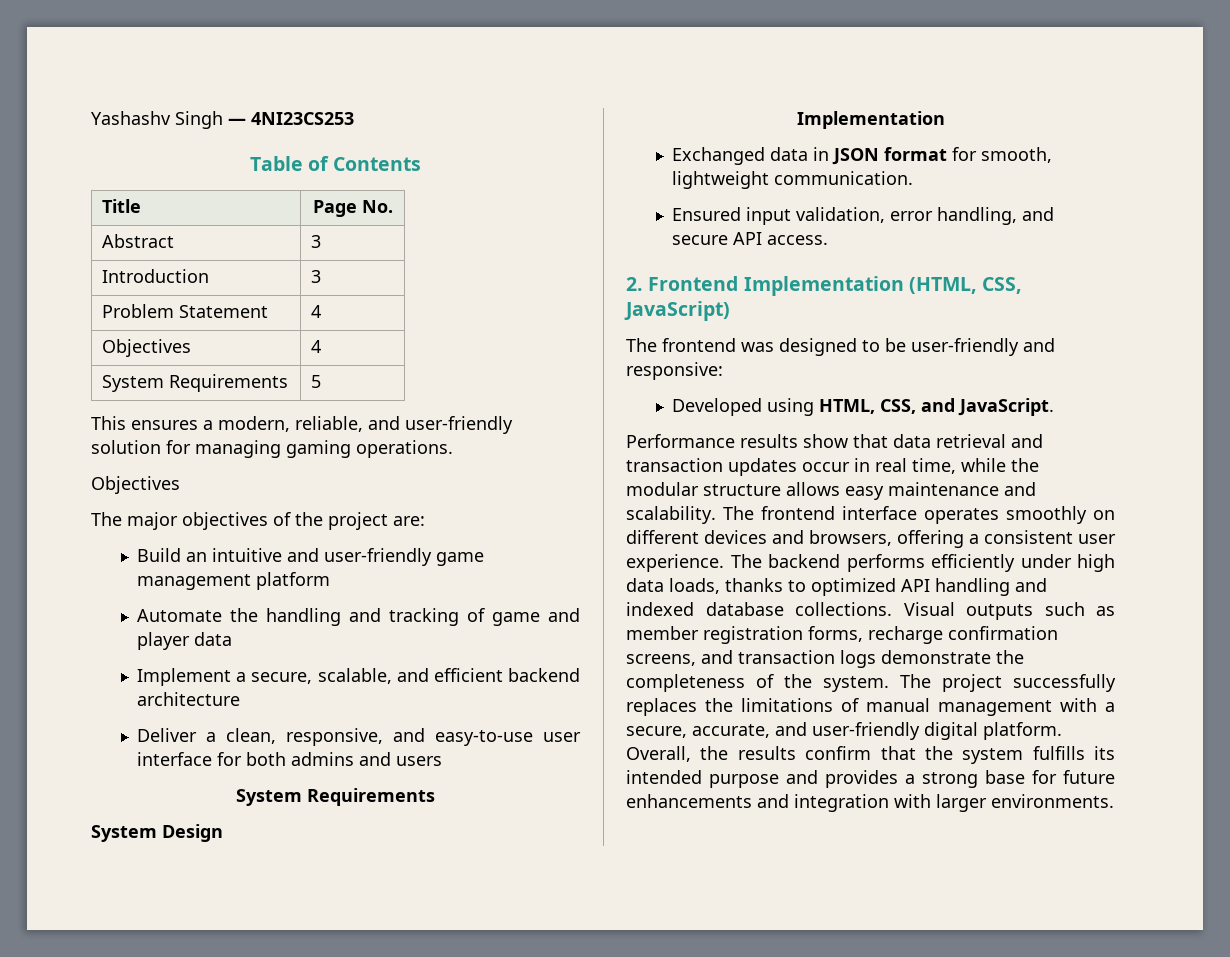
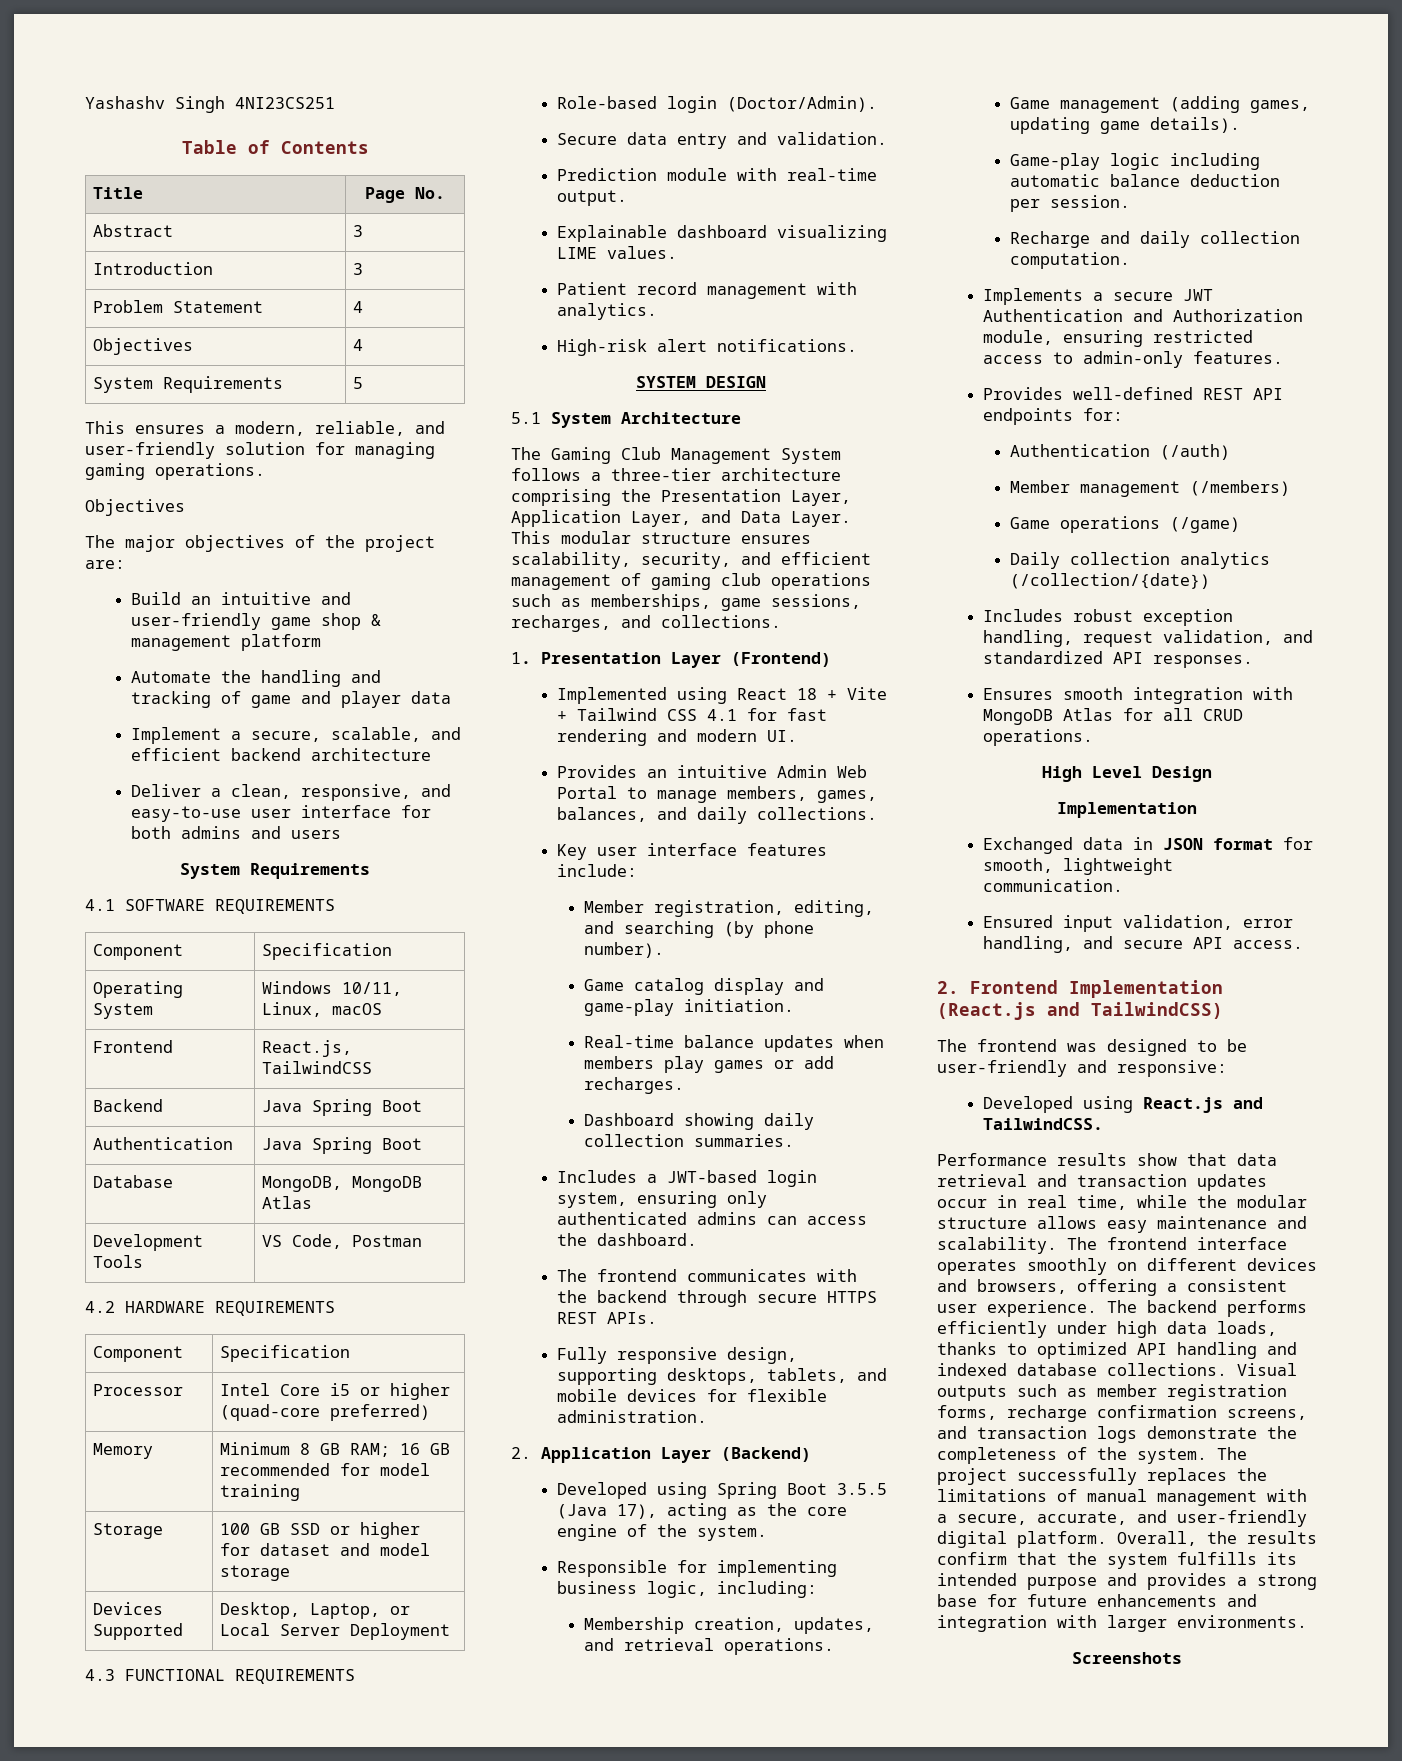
- Yashashv Singh — 4NI23CS253
+ Yashashv Singh 4NI23CS251
- Build an intuitive and user-friendly game management platform
+ Build an intuitive and user-friendly game shop & management platform
- System Design
+ 4.1 SOFTWARE REQUIREMENTS
+ Component | Specification
+ Operating System | Windows 10/11, Linux, macOS
+ Frontend | React.js, TailwindCSS
+ Backend | Java Spring Boot
+ Authentication | Java Spring Boot
+ Database | MongoDB, MongoDB Atlas
+ Development Tools | VS Code, Postman
+ 4.2 HARDWARE REQUIREMENTS
+ Component | Specification
+ Processor | Intel Core i5 or higher (quad-core preferred)
+ Memory | Minimum 8 GB RAM; 16 GB recommended for model training
+ Storage | 100 GB SSD or higher for dataset and model storage
+ Devices Supported | Desktop, Laptop, or Local Server Deployment
+ 4.3 FUNCTIONAL REQUIREMENTS
+ Role-based login (Doctor/Admin).
+ Secure data entry and validation.
+ Prediction module with real-time output.
+ Explainable dashboard visualizing LIME values.
+ Patient record management with analytics.
+ High-risk alert notifications.
+ SYSTEM DESIGN
+ 5.1 System Architecture
+ The Gaming Club Management System follows a three-tier architecture comprising the Presentation Layer, Application Layer, and Data Layer. This modular structure ensures scalability, security, and efficient management of gaming club operations such as memberships, game sessions, recharges, and collections.
+ 1. Presentation Layer (Frontend)
+ Implemented using React 18 + Vite + Tailwind CSS 4.1 for fast rendering and modern UI.
+ Provides an intuitive Admin Web Portal to manage members, games, balances, and daily collections.
+ Key user interface features include:
+ Member registration, editing, and searching (by phone number).
+ Game catalog display and game-play initiation.
+ Real-time balance updates when members play games or add recharges.
+ Dashboard showing daily collection summaries.
+ Includes a JWT-based login system, ensuring only authenticated admins can access the dashboard.
+ The frontend communicates with the backend through secure HTTPS REST APIs.
+ Fully responsive design, supporting desktops, tablets, and mobile devices for flexible administration.
+ 2. Application Layer (Backend)
+ Developed using Spring Boot 3.5.5 (Java 17), acting as the core engine of the system.
+ Responsible for implementing business logic, including:
+ Membership creation, updates, and retrieval operations.
+ Game management (adding games, updating game details).
+ Game-play logic including automatic balance deduction per session.
+ Recharge and daily collection computation.
+ Implements a secure JWT Authentication and Authorization module, ensuring restricted access to admin-only features.
+ Provides well-defined REST API endpoints for:
+ Authentication (/auth)
+ Member management (/members)
+ Game operations (/game)
+ Daily collection analytics (/collection/{date})
+ Includes robust exception handling, request validation, and standardized API responses.
+ Ensures smooth integration with MongoDB Atlas for all CRUD operations.
+ High Level Design
- 2. Frontend Implementation (HTML, CSS, JavaScript)
+ 2. Frontend Implementation (React.js and TailwindCSS)
- Developed using HTML, CSS, and JavaScript.
+ Developed using React.js and TailwindCSS.
+ Screenshots

